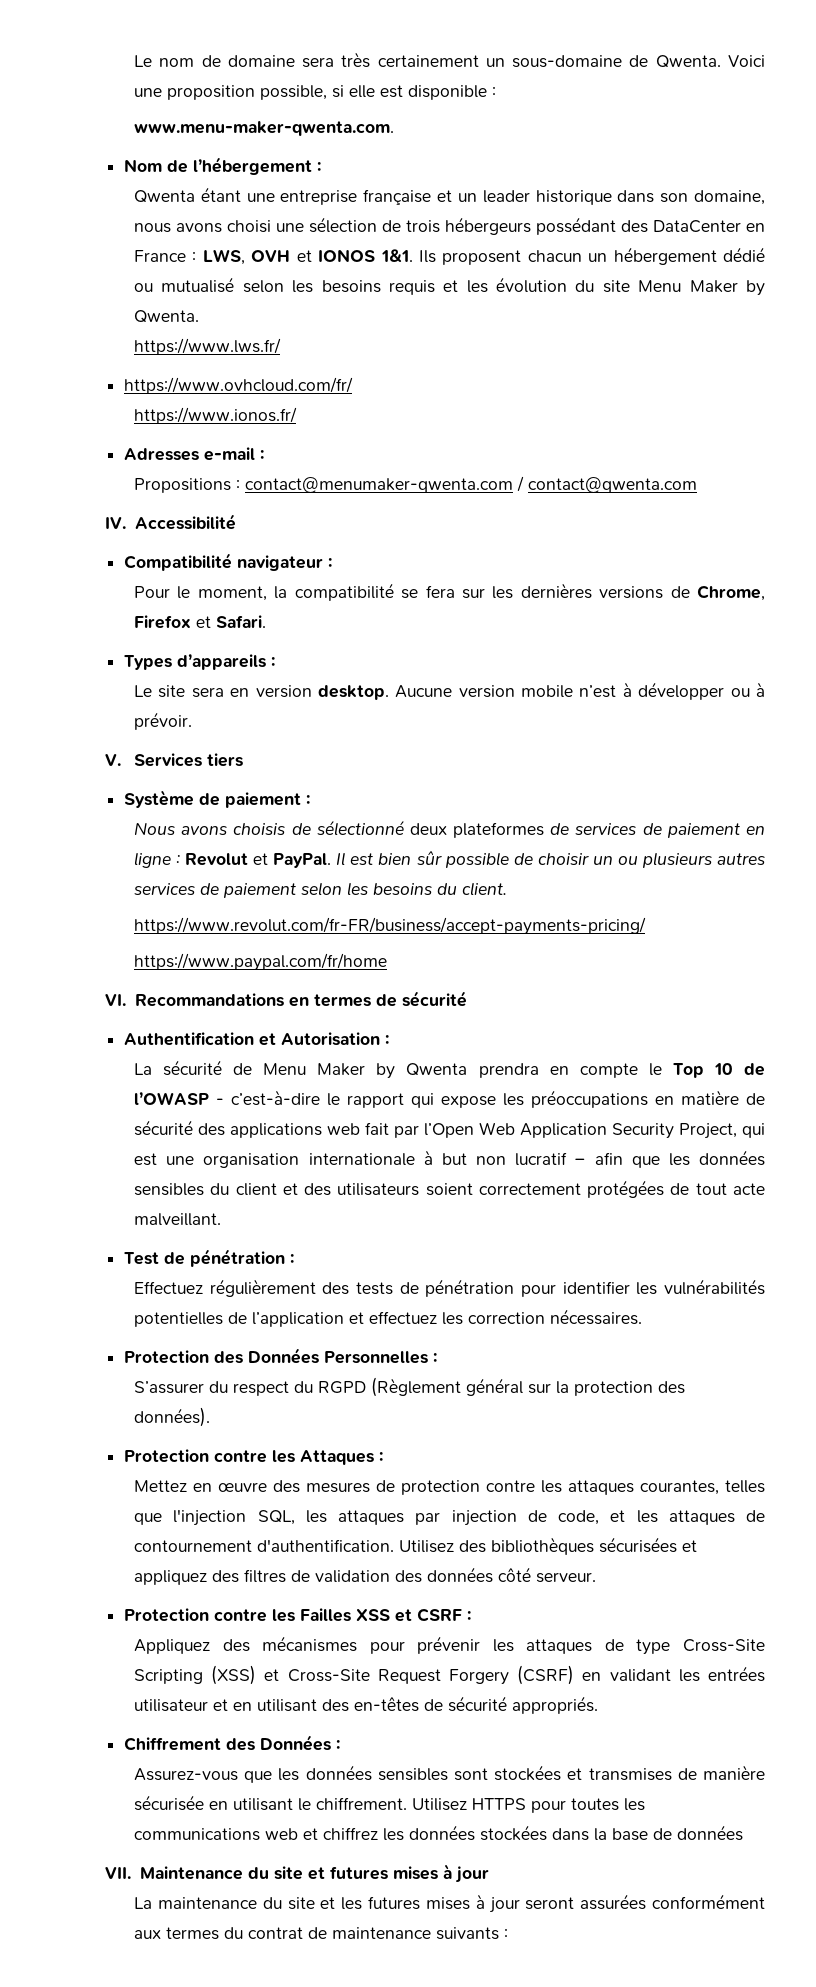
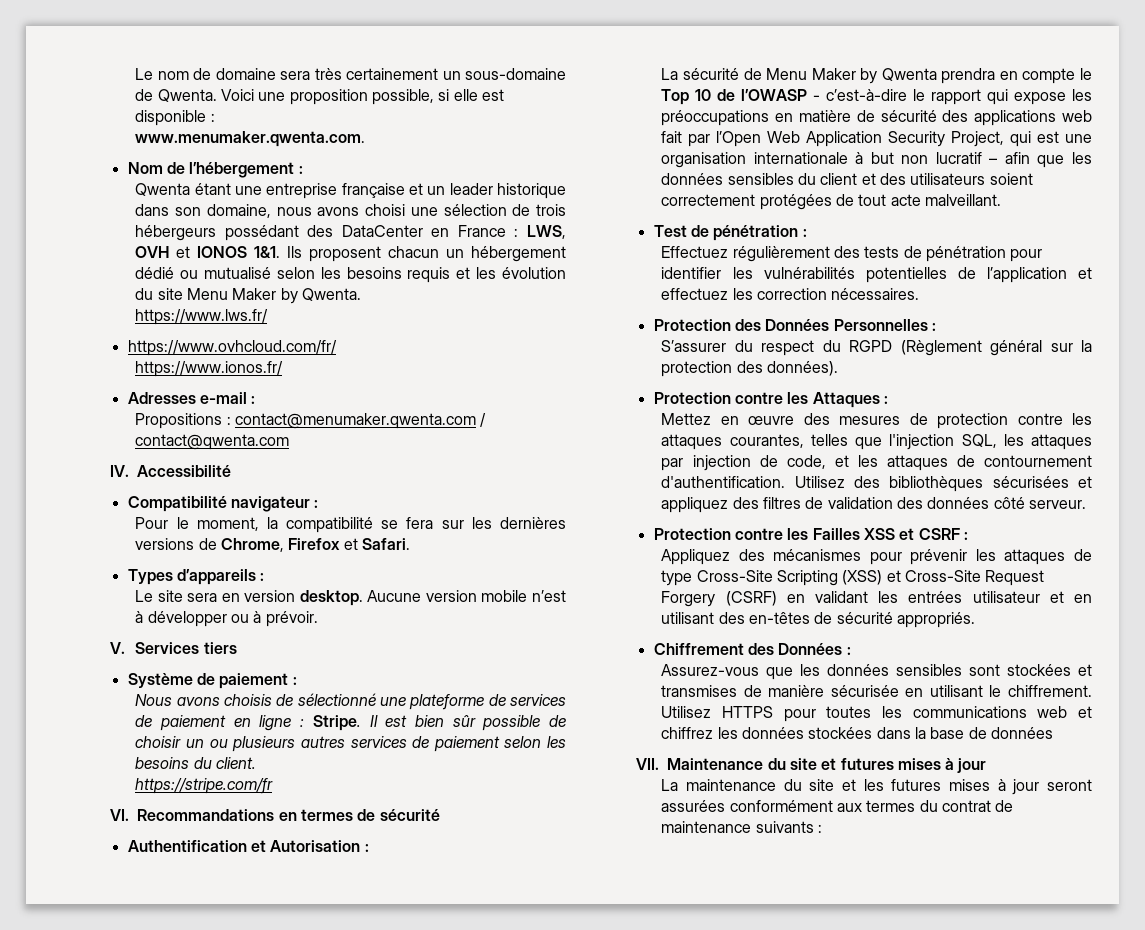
- www.menu-maker-qwenta.com.
+ www.menumaker.qwenta.com.
- Propositions : contact@menumaker-qwenta.com / contact@qwenta.com
+ Propositions : contact@menumaker.qwenta.com / contact@qwenta.com
- Nous avons choisis de sélectionné deux plateformes de services de paiement en ligne : Revolut et PayPal.
+ Nous avons choisis de sélectionné une plateforme de services de paiement en ligne : Stripe.
- https://www.revolut.com/fr-FR/business/accept-payments-pricing/
- https://www.paypal.com/fr/home
+ https://stripe.com/fr

